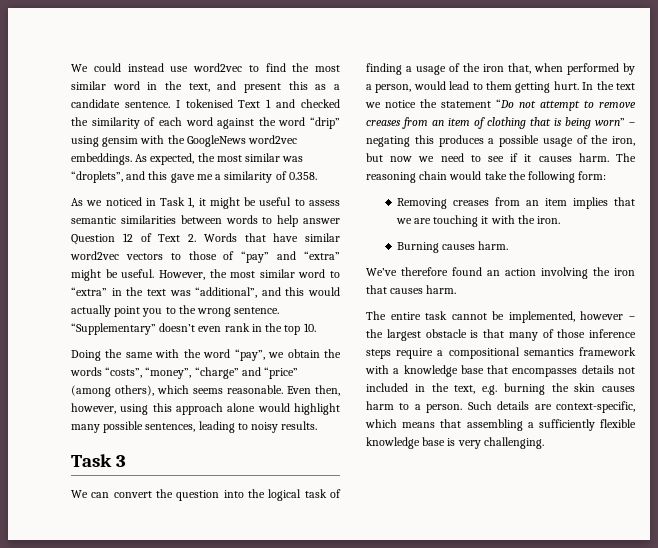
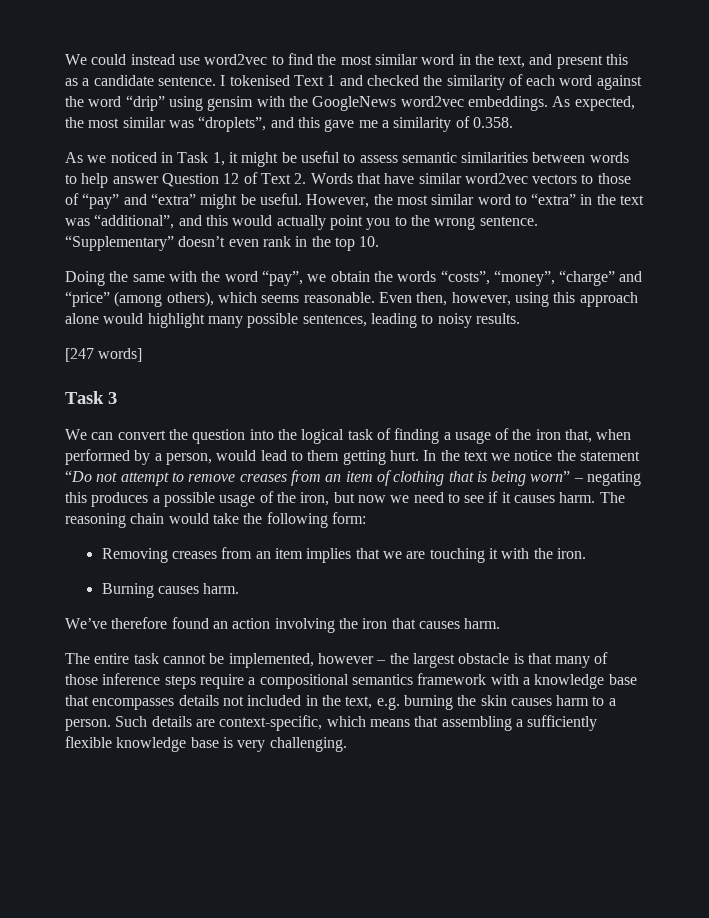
+ [247 words]

